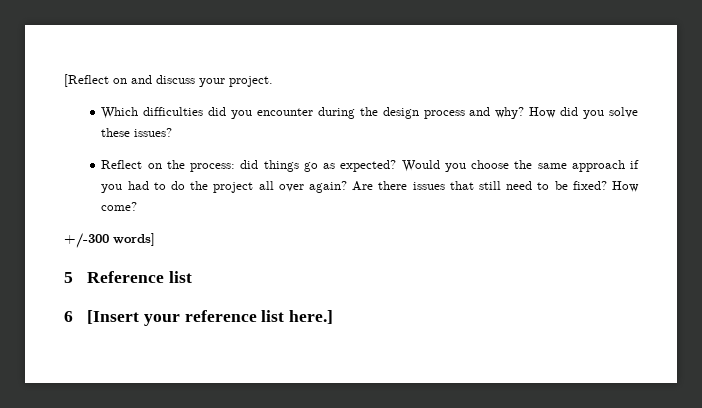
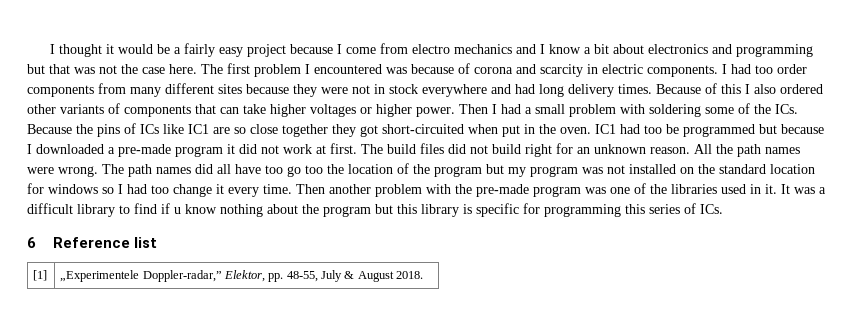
- [Reflect on and discuss your project.
- Which difficulties did you encounter during the design process and why? How did you solve these issues?
- Reflect on the process: did things go as expected? Would you choose the same approach if you had to do the project all over again? Are there issues that still need to be fixed? How come?
- +/-300 words]
- 5 Reference list
- 6 [Insert your reference list here.]
+ I thought it would be a fairly easy project because I come from electro mechanics and I know a bit about electronics and programming but that was not the case here. The first problem I encountered was because of corona and scarcity in electric components. I had too order components from many different sites because they were not in stock everywhere and had long delivery times. Because of this I also ordered other variants of components that can take higher voltages or higher power. Then I had a small problem with soldering some of the ICs. Because the pins of ICs like IC1 are so close together they got short-circuited when put in the oven. IC1 had too be programmed but because I downloaded a pre-made program it did not work at first. The build files did not build right for an unknown reason. All the path names were wrong. The path names did all have too go too the location of the program but my program was not installed on the standard location for windows so I had too change it every time. Then another problem with the pre-made program was one of the libraries used in it. It was a difficult library to find if u know nothing about the program but this library is specific for programming this series of ICs.
+ 6 Reference list
+ [1] | „Experimentele Doppler-radar,” Elektor, pp. 48-55, July & August 2018.

